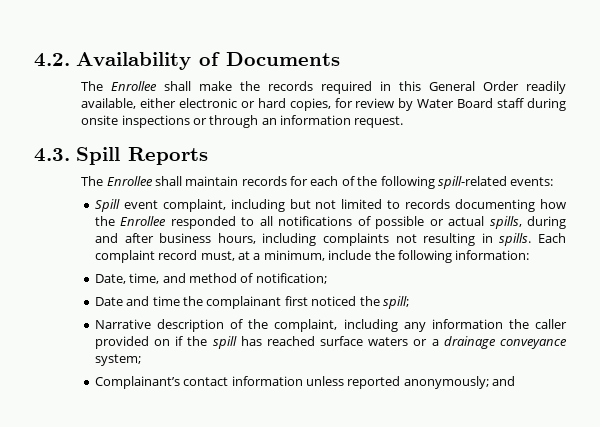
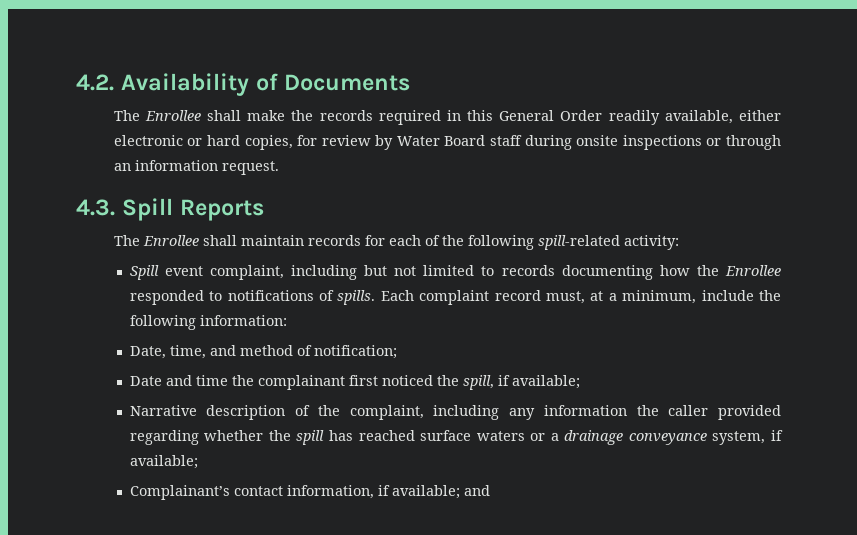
- The Enrollee shall maintain records for each of the following spill-related events:
+ The Enrollee shall maintain records for each of the following spill-related activity:
- Spill event complaint, including but not limited to records documenting how the Enrollee responded to all notifications of possible or actual spills, during and after business hours, including complaints not resulting in spills.
+ Spill event complaint, including but not limited to records documenting how the Enrollee responded to notifications of spills.
- Date and time the complainant first noticed the spill;
+ Date and time the complainant first noticed the spill, if available;
- Narrative description of the complaint, including any information the caller provided on if the spill has reached surface waters or a drainage conveyance system;
+ Narrative description of the complaint, including any information the caller provided regarding whether the spill has reached surface waters or a drainage conveyance system, if available;
- Complainant’s contact information unless reported anonymously; and
+ Complainant’s contact information, if available; and

